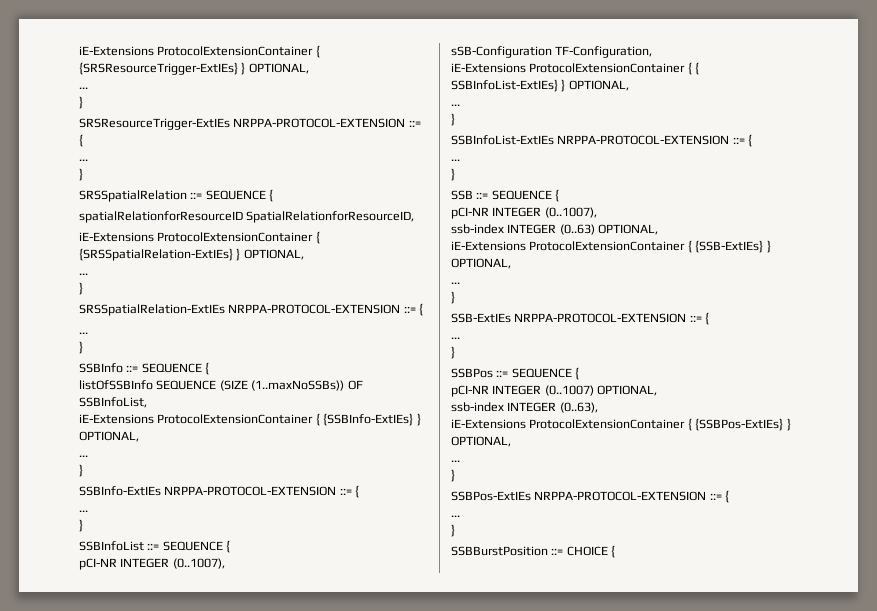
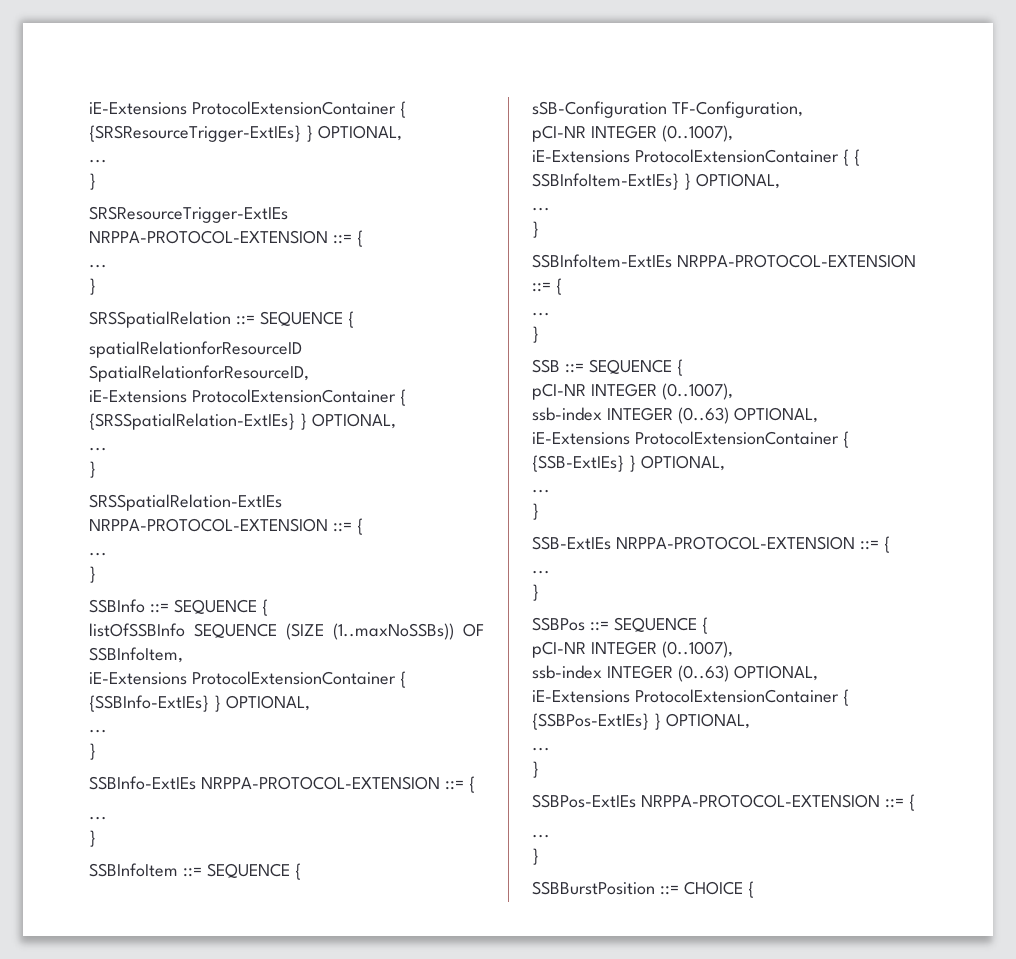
- listOfSSBInfo SEQUENCE (SIZE (1..maxNoSSBs)) OF SSBInfoList,
+ listOfSSBInfo SEQUENCE (SIZE (1..maxNoSSBs)) OF SSBInfoItem,
- SSBInfoList ::= SEQUENCE {
+ SSBInfoItem ::= SEQUENCE {
+ sSB-Configuration TF-Configuration,
  pCI-NR INTEGER (0..1007),
- sSB-Configuration TF-Configuration,
- iE-Extensions ProtocolExtensionContainer { { SSBInfoList-ExtIEs} } OPTIONAL,
+ iE-Extensions ProtocolExtensionContainer { { SSBInfoItem-ExtIEs} } OPTIONAL,
  ...
  }
- SSBInfoList-ExtIEs NRPPA-PROTOCOL-EXTENSION ::= {
+ SSBInfoItem-ExtIEs NRPPA-PROTOCOL-EXTENSION ::= {
  SSBPos ::= SEQUENCE {
- pCI-NR INTEGER (0..1007) OPTIONAL,
- ssb-index INTEGER (0..63),
+ pCI-NR INTEGER (0..1007),
+ ssb-index INTEGER (0..63) OPTIONAL,

